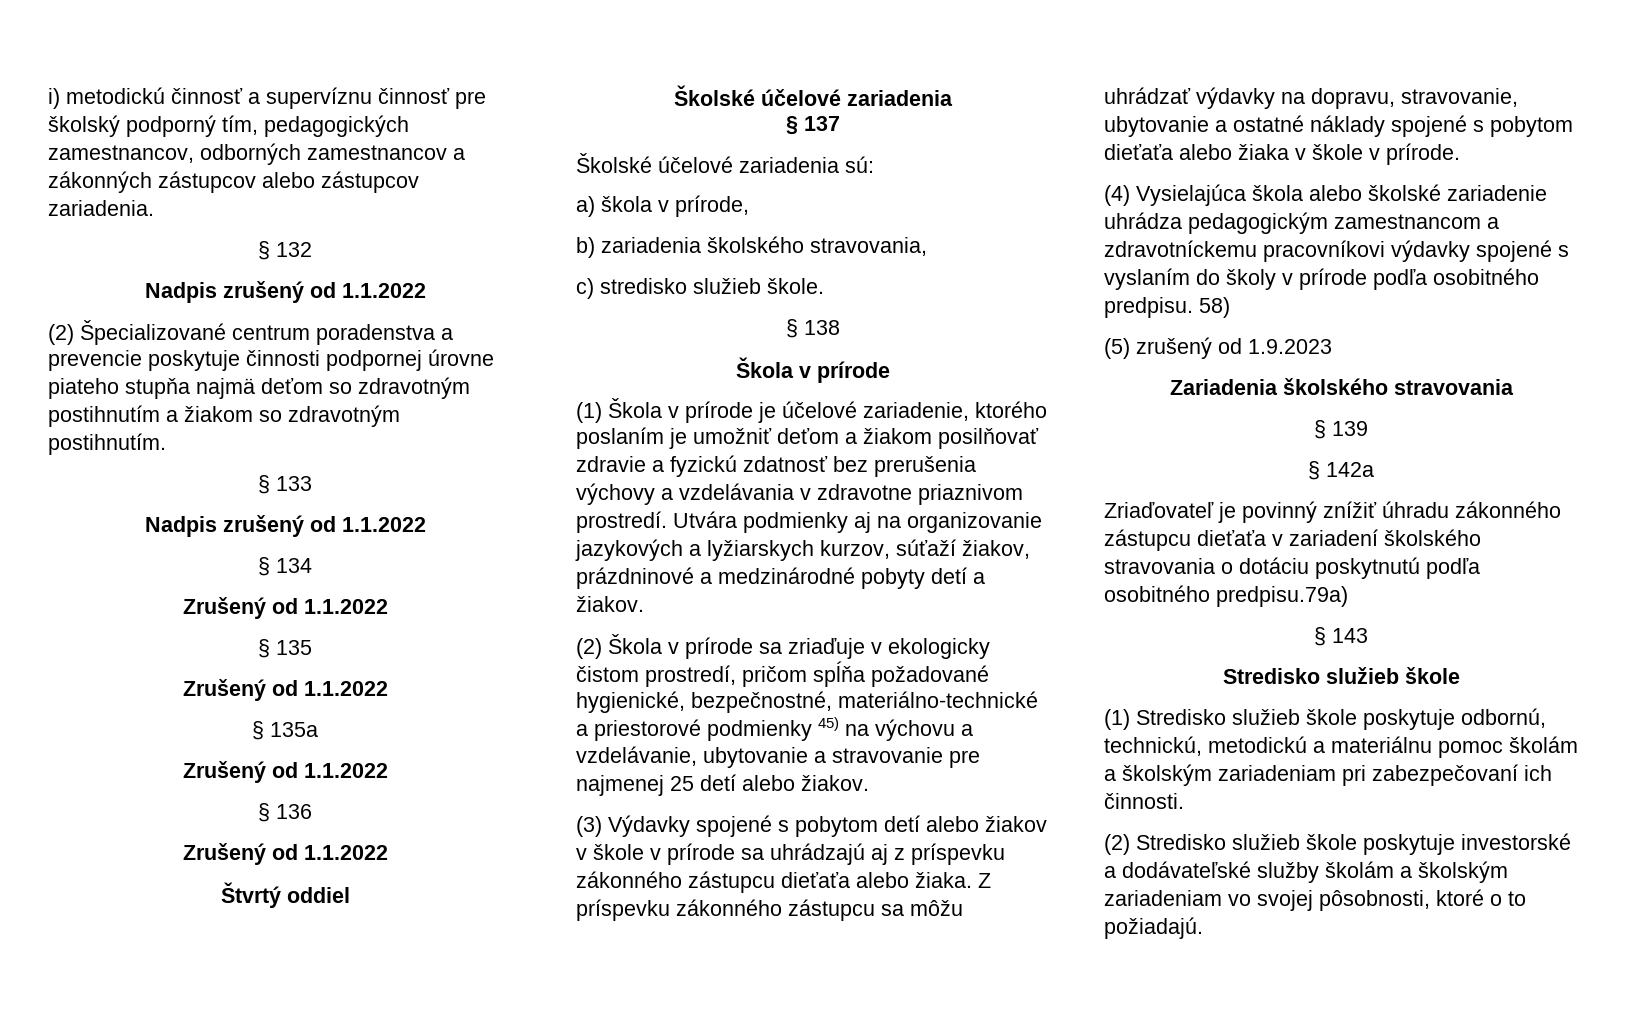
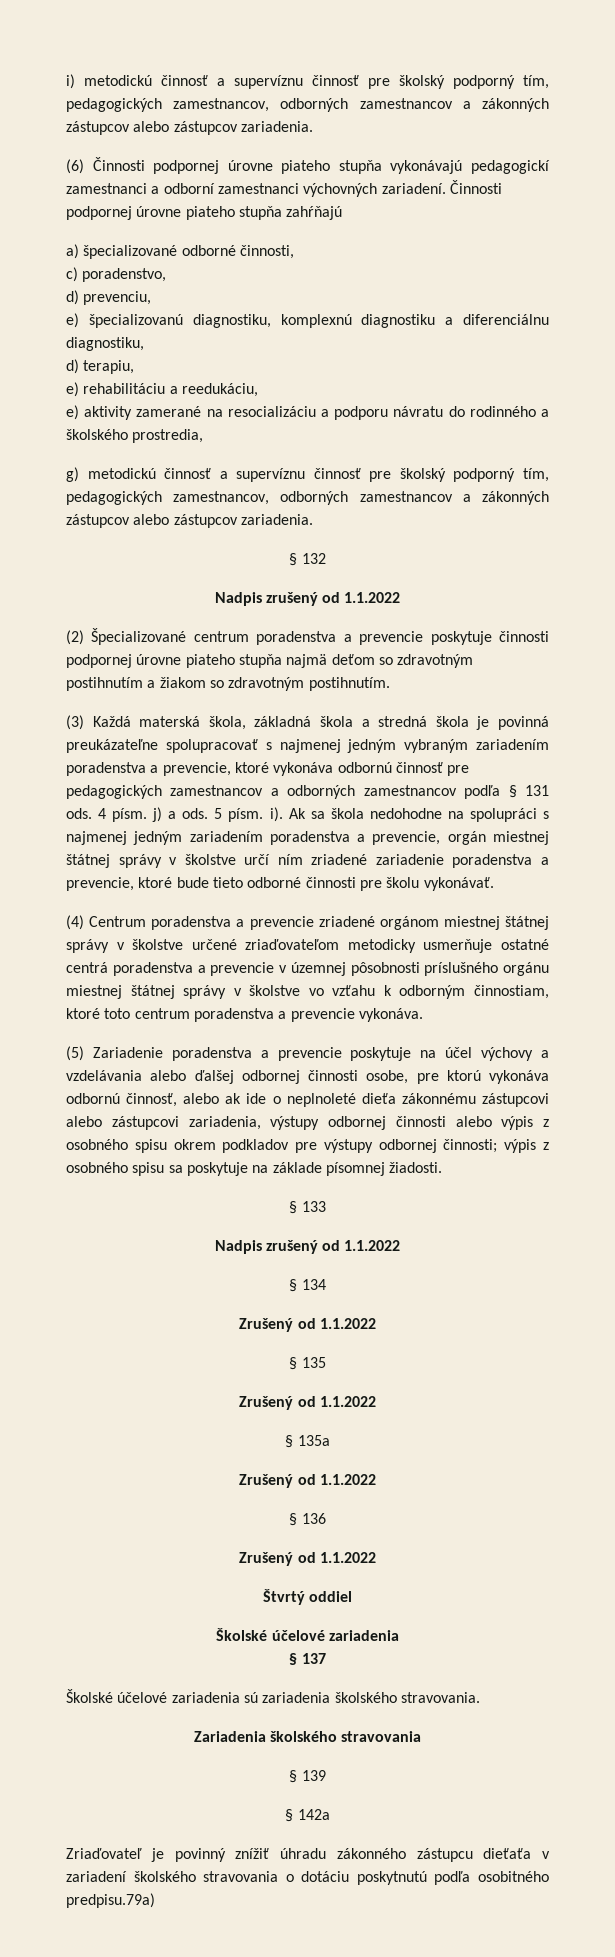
+ (6) Činnosti podpornej úrovne piateho stupňa vykonávajú pedagogickí zamestnanci a odborní zamestnanci výchovných zariadení. Činnosti podpornej úrovne piateho stupňa zahŕňajú
+ a) špecializované odborné činnosti,
+ c) poradenstvo,
+ d) prevenciu,
+ e) špecializovanú diagnostiku, komplexnú diagnostiku a diferenciálnu diagnostiku,
+ d) terapiu,
+ e) rehabilitáciu a reedukáciu,
+ e) aktivity zamerané na resocializáciu a podporu návratu do rodinného a školského prostredia,
+ g) metodickú činnosť a supervíznu činnosť pre školský podporný tím, pedagogických zamestnancov, odborných zamestnancov a zákonných zástupcov alebo zástupcov zariadenia.
+ (3) Každá materská škola, základná škola a stredná škola je povinná preukázateľne spolupracovať s najmenej jedným vybraným zariadením poradenstva a prevencie, ktoré vykonáva odbornú činnosť pre pedagogických zamestnancov a odborných zamestnancov podľa § 131 ods. 4 písm. j) a ods. 5 písm. i). Ak sa škola nedohodne na spolupráci s najmenej jedným zariadením poradenstva a prevencie, orgán miestnej štátnej správy v školstve určí ním zriadené zariadenie poradenstva a prevencie, ktoré bude tieto odborné činnosti pre školu vykonávať.
+ (4) Centrum poradenstva a prevencie zriadené orgánom miestnej štátnej správy v školstve určené zriaďovateľom metodicky usmerňuje ostatné centrá poradenstva a prevencie v územnej pôsobnosti príslušného orgánu miestnej štátnej správy v školstve vo vzťahu k odborným činnostiam, ktoré toto centrum poradenstva a prevencie vykonáva.
+ (5) Zariadenie poradenstva a prevencie poskytuje na účel výchovy a vzdelávania alebo ďalšej odbornej činnosti osobe, pre ktorú vykonáva odbornú činnosť, alebo ak ide o neplnoleté dieťa zákonnému zástupcovi alebo zástupcovi zariadenia, výstupy odbornej činnosti alebo výpis z osobného spisu okrem podkladov pre výstupy odbornej činnosti; výpis z osobného spisu sa poskytuje na základe písomnej žiadosti.
- Školské účelové zariadenia sú:
- a) škola v prírode,
- b) zariadenia školského stravovania,
- c) stredisko služieb škole.
- § 138
- Škola v prírode
- (1) Škola v prírode je účelové zariadenie, ktorého poslaním je umožniť deťom a žiakom posilňovať zdravie a fyzickú zdatnosť bez prerušenia výchovy a vzdelávania v zdravotne priaznivom prostredí. Utvára podmienky aj na organizovanie jazykových a lyžiarskych kurzov, súťaží žiakov, prázdninové a medzinárodné pobyty detí a žiakov.
- (2) Škola v prírode sa zriaďuje v ekologicky čistom prostredí, pričom spĺňa požadované hygienické, bezpečnostné, materiálno-technické a priestorové podmienky 45) na výchovu a vzdelávanie, ubytovanie a stravovanie pre najmenej 25 detí alebo žiakov.
- (3) Výdavky spojené s pobytom detí alebo žiakov v škole v prírode sa uhrádzajú aj z príspevku zákonného zástupcu dieťaťa alebo žiaka. Z príspevku zákonného zástupcu sa môžu uhrádzať výdavky na dopravu, stravovanie, ubytovanie a ostatné náklady spojené s pobytom dieťaťa alebo žiaka v škole v prírode.
- (4) Vysielajúca škola alebo školské zariadenie uhrádza pedagogickým zamestnancom a zdravotníckemu pracovníkovi výdavky spojené s vyslaním do školy v prírode podľa osobitného predpisu. 58)
- (5) zrušený od 1.9.2023
+ Školské účelové zariadenia sú zariadenia školského stravovania.
- § 143
- Stredisko služieb škole
- (1) Stredisko služieb škole poskytuje odbornú, technickú, metodickú a materiálnu pomoc školám a školským zariadeniam pri zabezpečovaní ich činnosti.
- (2) Stredisko služieb škole poskytuje investorské a dodávateľské služby školám a školským zariadeniam vo svojej pôsobnosti, ktoré o to požiadajú.

